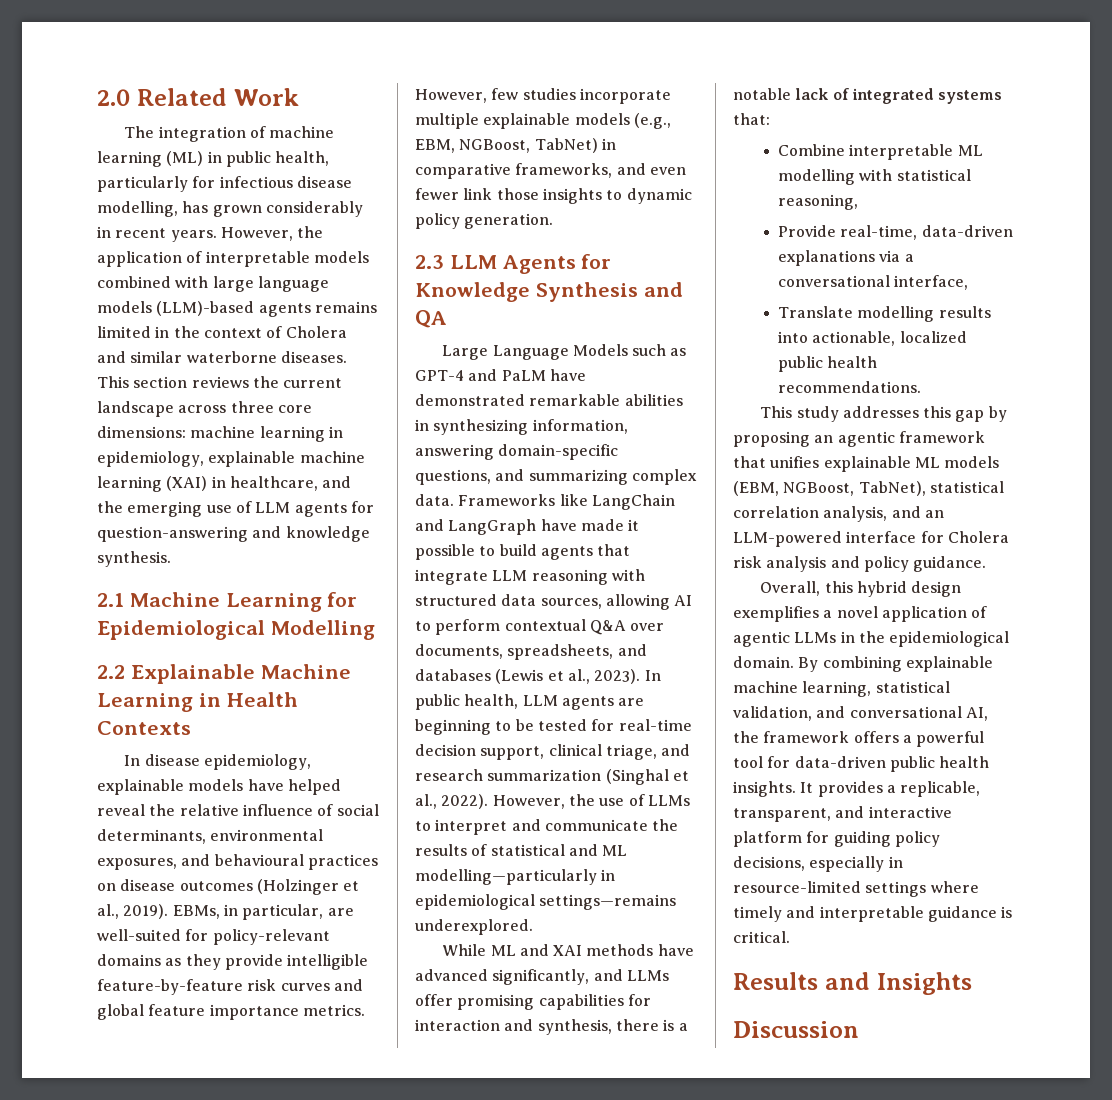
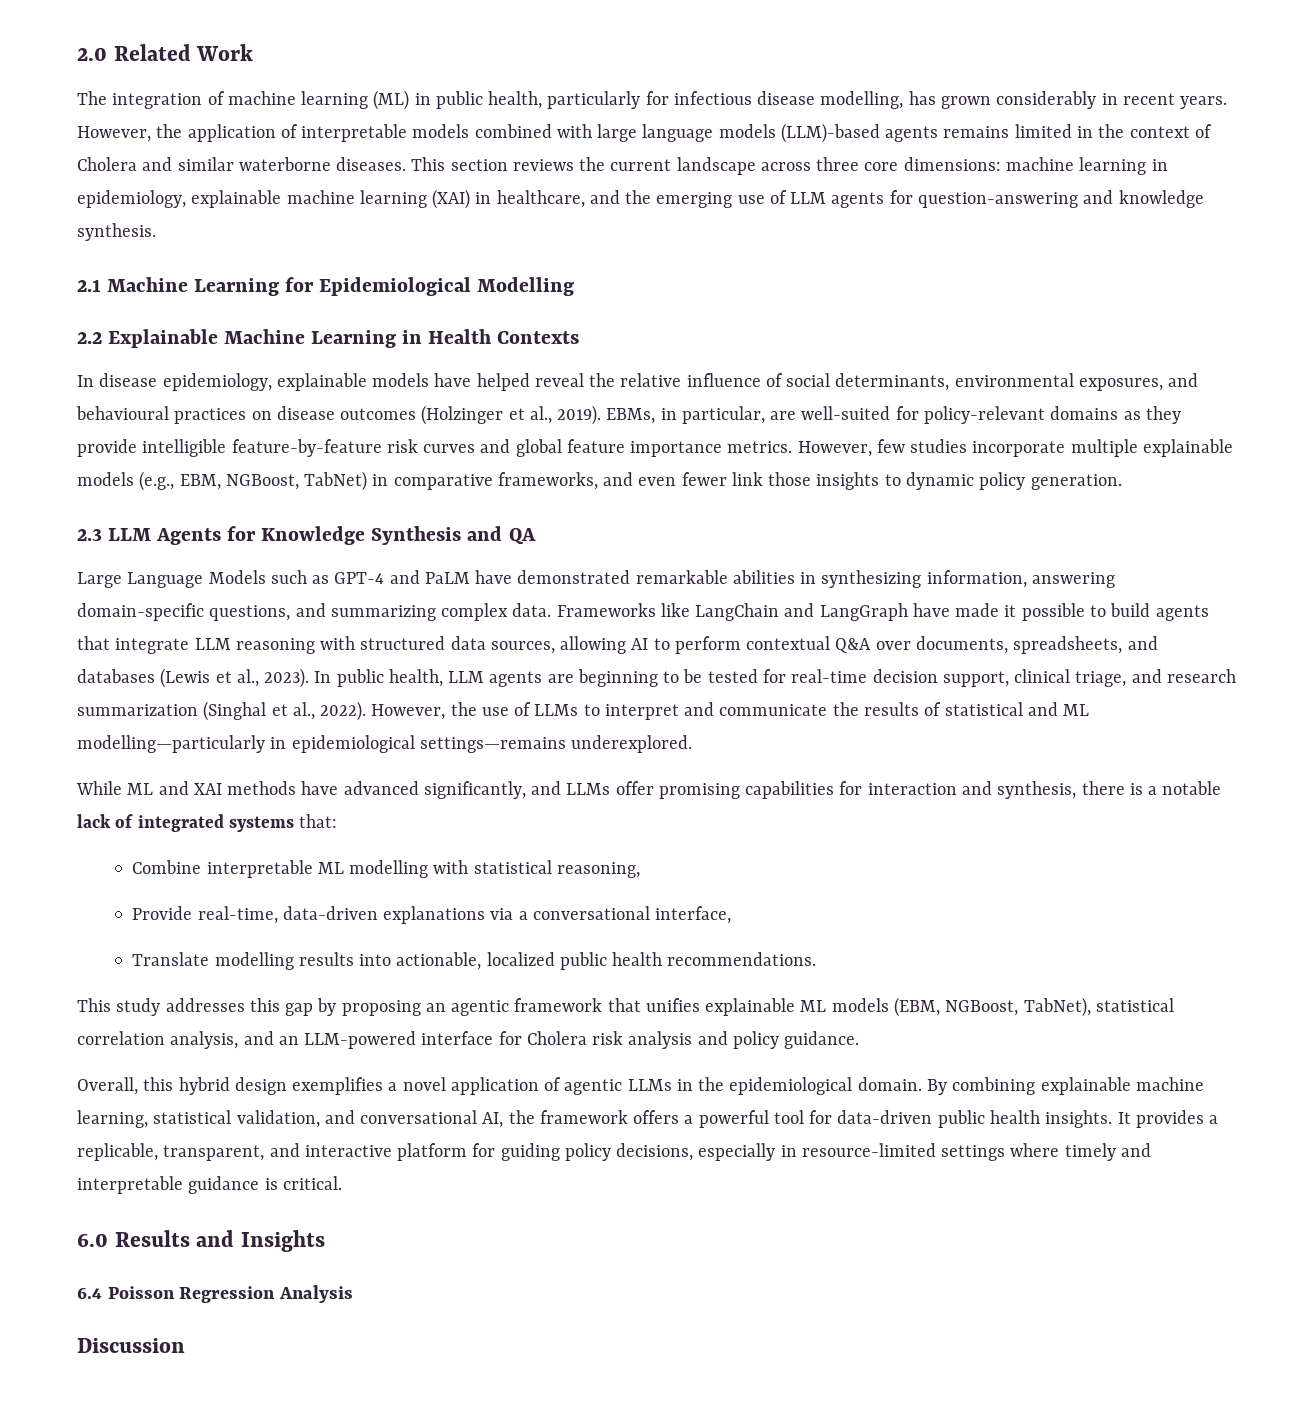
- Results and Insights
+ 6.0 Results and Insights
+ 6.4 Poisson Regression Analysis

